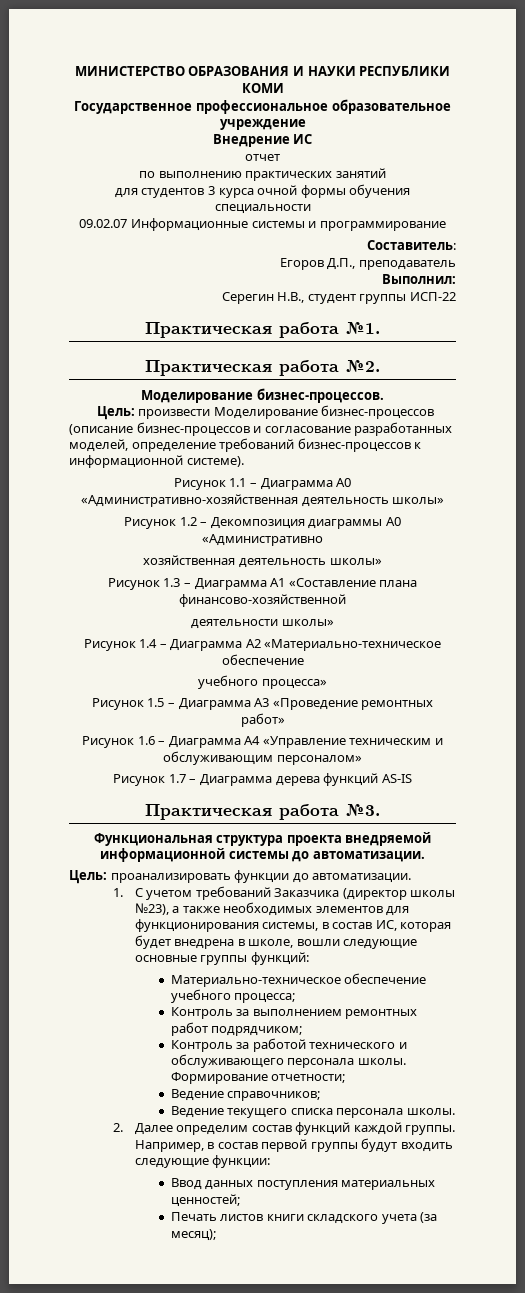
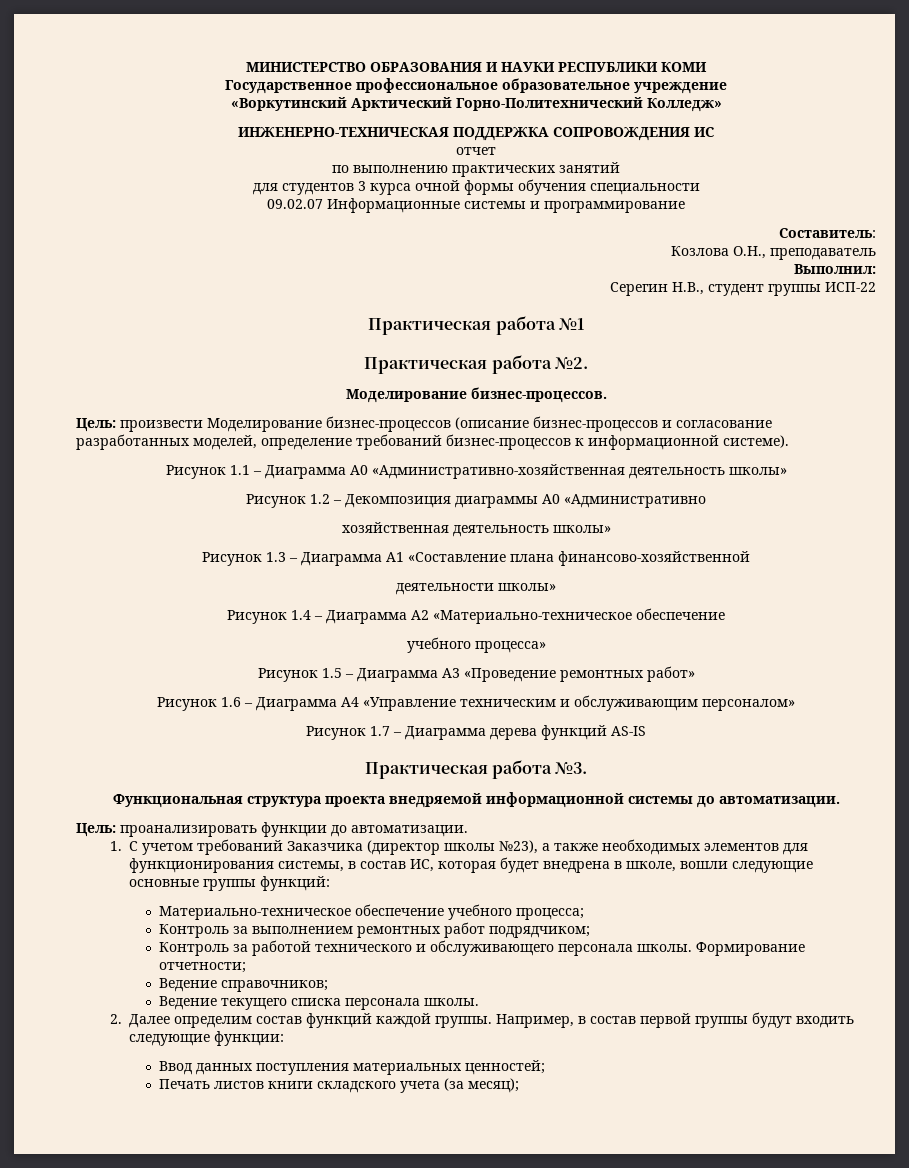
- Внедрение ИС
+ «Воркутинский Арктический Горно-Политехнический Колледж»
+ ИНЖЕНЕРНО-ТЕХНИЧЕСКАЯ ПОДДЕРЖКА СОПРОВОЖДЕНИЯ ИС
- Егоров Д.П., преподаватель
+ Козлова О.Н., преподаватель
- Практическая работа №1.
+ Практическая работа №1

